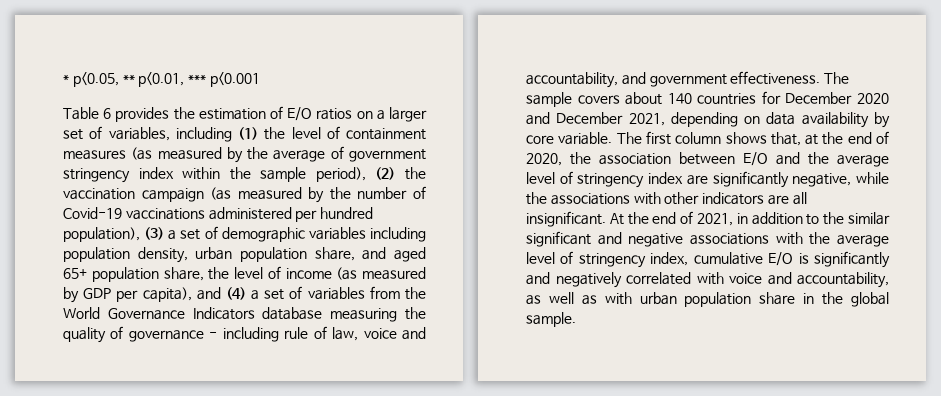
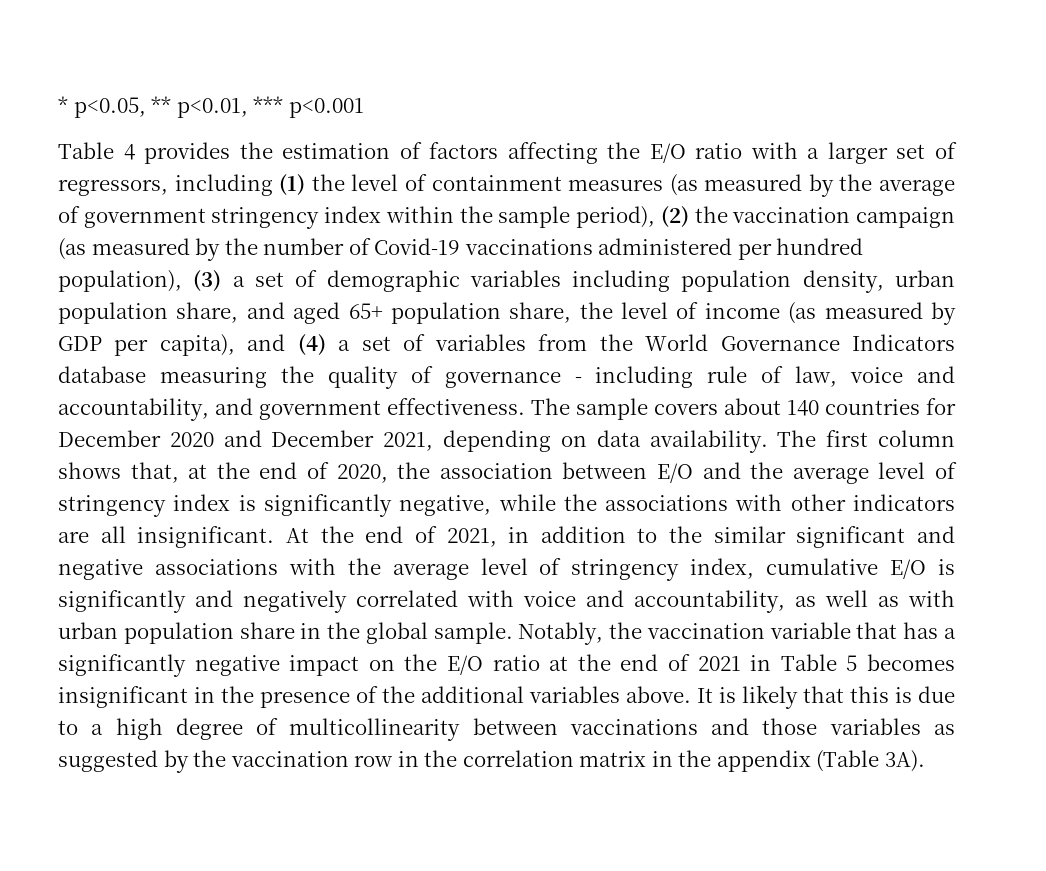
- Table 6 provides the estimation of E/O ratios on a larger set of variables, including (1) the level of containment measures (as measured by the average of government stringency index within the sample period), (2) the vaccination campaign (as measured by the number of Covid-19 vaccinations administered per hundred population), (3) a set of demographic variables including population density, urban population share, and aged 65+ population share, the level of income (as measured by GDP per capita), and (4) a set of variables from the World Governance Indicators database measuring the quality of governance - including rule of law, voice and accountability, and government effectiveness.
+ Table 4 provides the estimation of factors affecting the E/O ratio with a larger set of regressors, including (1) the level of containment measures (as measured by the average of government stringency index within the sample period), (2) the vaccination campaign (as measured by the number of Covid-19 vaccinations administered per hundred population), (3) a set of demographic variables including population density, urban population share, and aged 65+ population share, the level of income (as measured by GDP per capita), and (4) a set of variables from the World Governance Indicators database measuring the quality of governance - including rule of law, voice and accountability, and government effectiveness.
- The sample covers about 140 countries for December 2020 and December 2021, depending on data availability by core variable.
+ The sample covers about 140 countries for December 2020 and December 2021, depending on data availability.
- The first column shows that, at the end of 2020, the association between E/O and the average level of stringency index are significantly negative, while the associations with other indicators are all insignificant.
+ The first column shows that, at the end of 2020, the association between E/O and the average level of stringency index is significantly negative, while the associations with other indicators are all insignificant.
+ Notably, the vaccination variable that has a significantly negative impact on the E/O ratio at the end of 2021 in Table 5 becomes insignificant in the presence of the additional variables above. It is likely that this is due to a high degree of multicollinearity between vaccinations and those variables as suggested by the vaccination row in the correlation matrix in the appendix (Table 3A).

